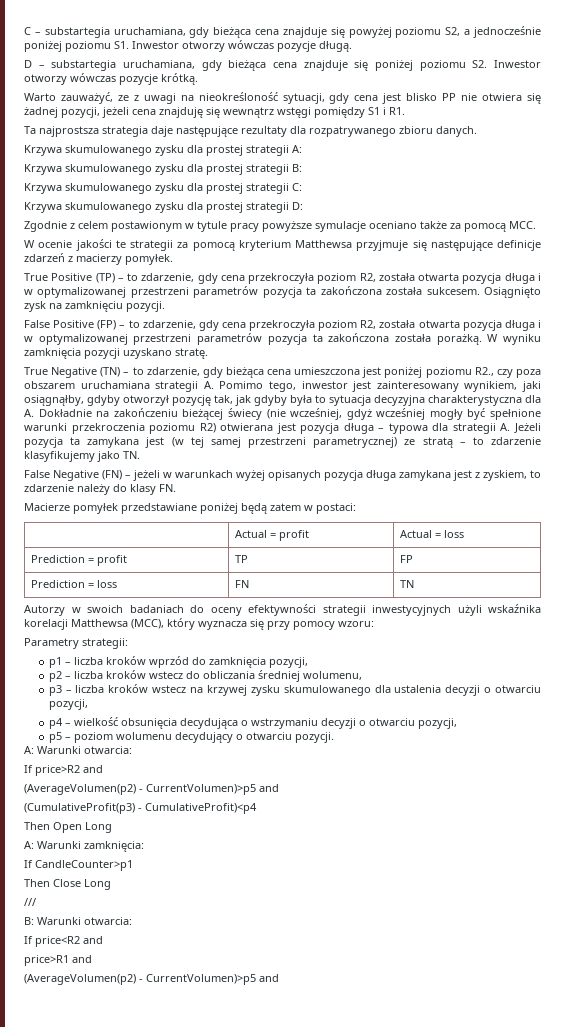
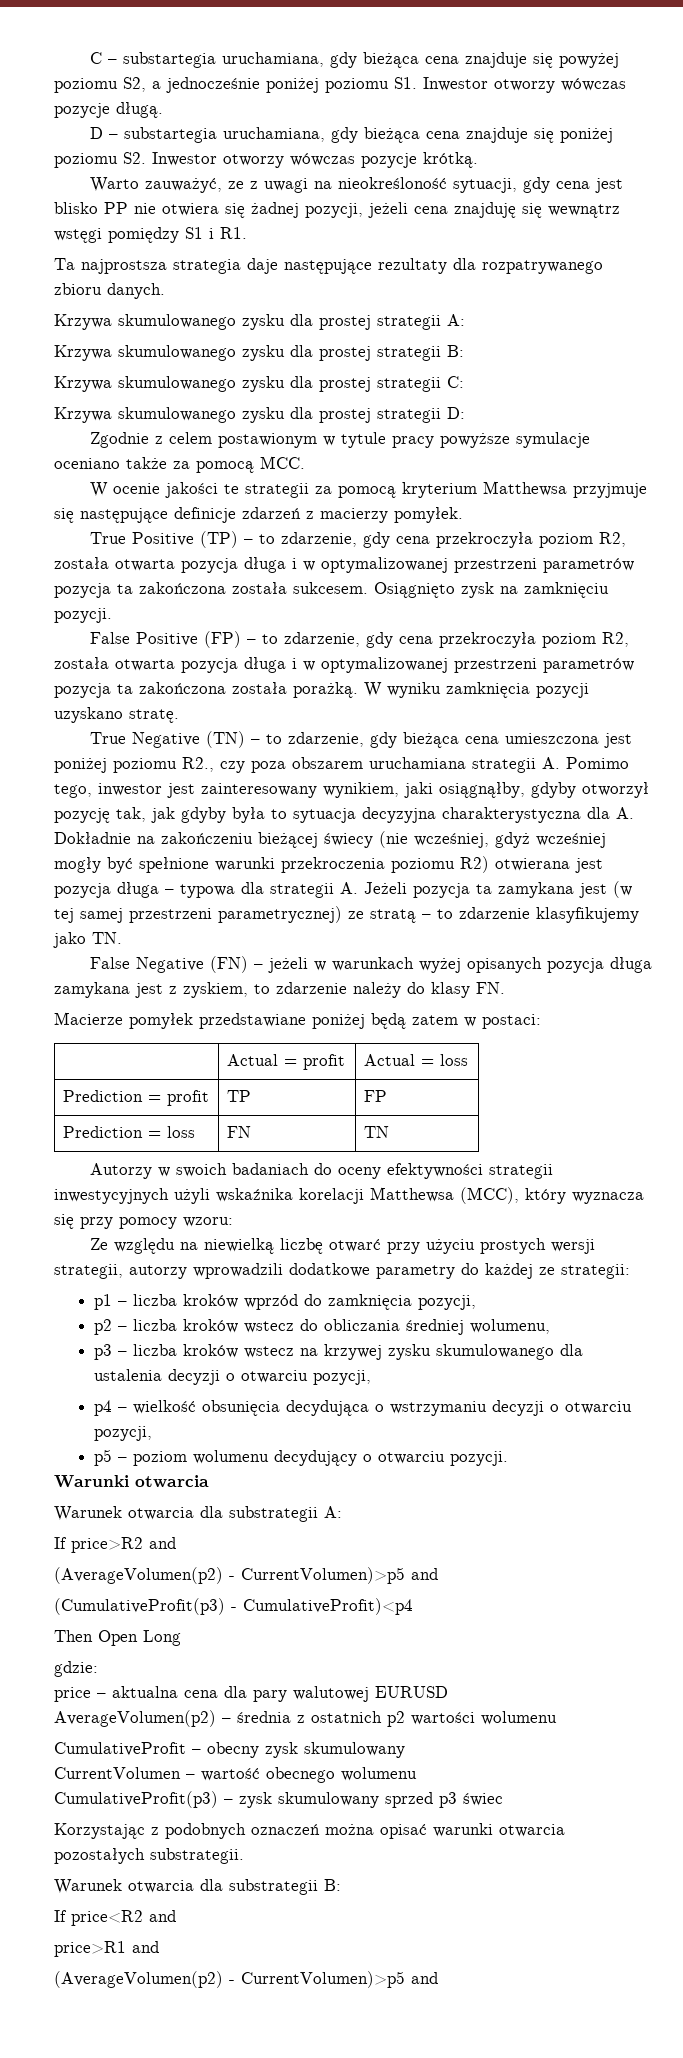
- Parametry strategii:
+ Ze względu na niewielką liczbę otwarć przy użyciu prostych wersji strategii, autorzy wprowadzili dodatkowe parametry do każdej ze strategii:
- A: Warunki otwarcia:
+ Warunki otwarcia
+ Warunek otwarcia dla substrategii A:
- A: Warunki zamknięcia:
- If CandleCounter>p1
- Then Close Long
- ///
- B: Warunki otwarcia:
+ gdzie:
+ price – aktualna cena dla pary walutowej EURUSD
+ AverageVolumen(p2) – średnia z ostatnich p2 wartości wolumenu
+ CumulativeProfit – obecny zysk skumulowany
+ CurrentVolumen – wartość obecnego wolumenu
+ CumulativeProfit(p3) – zysk skumulowany sprzed p3 świec
+ Korzystając z podobnych oznaczeń można opisać warunki otwarcia pozostałych substrategii.
+ Warunek otwarcia dla substrategii B:

